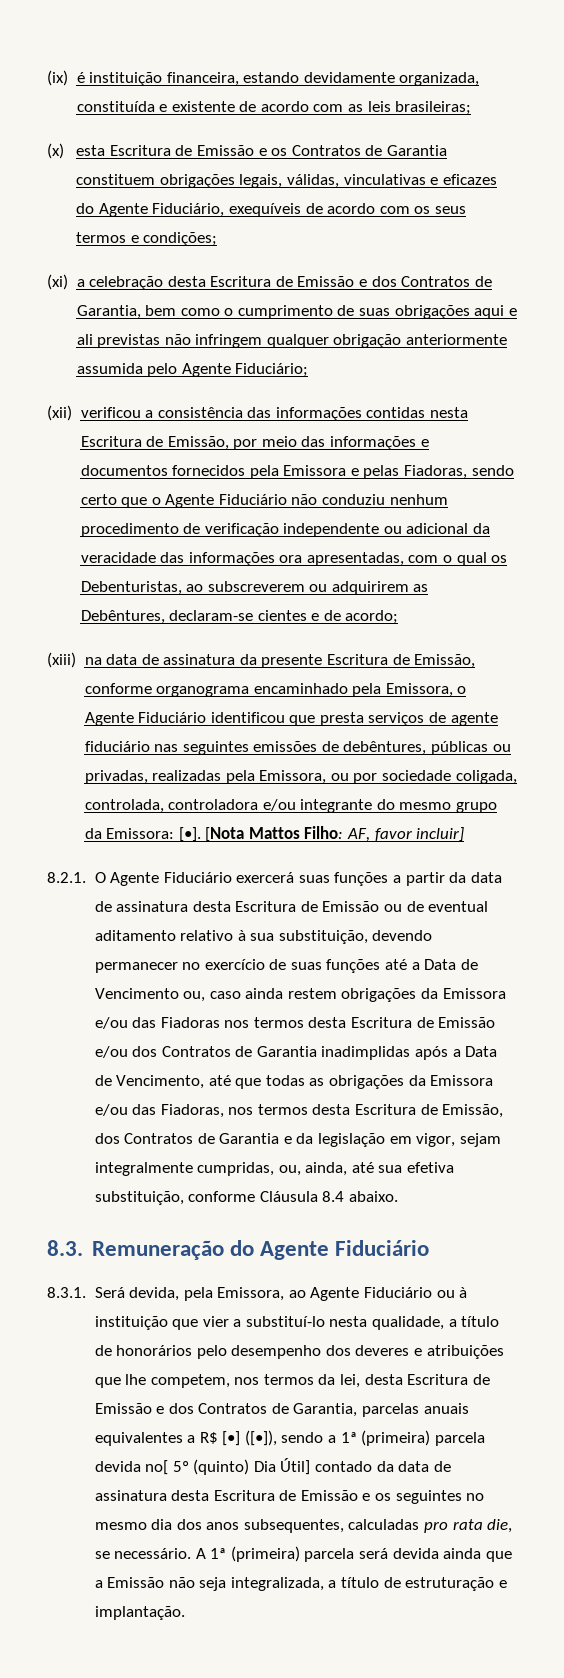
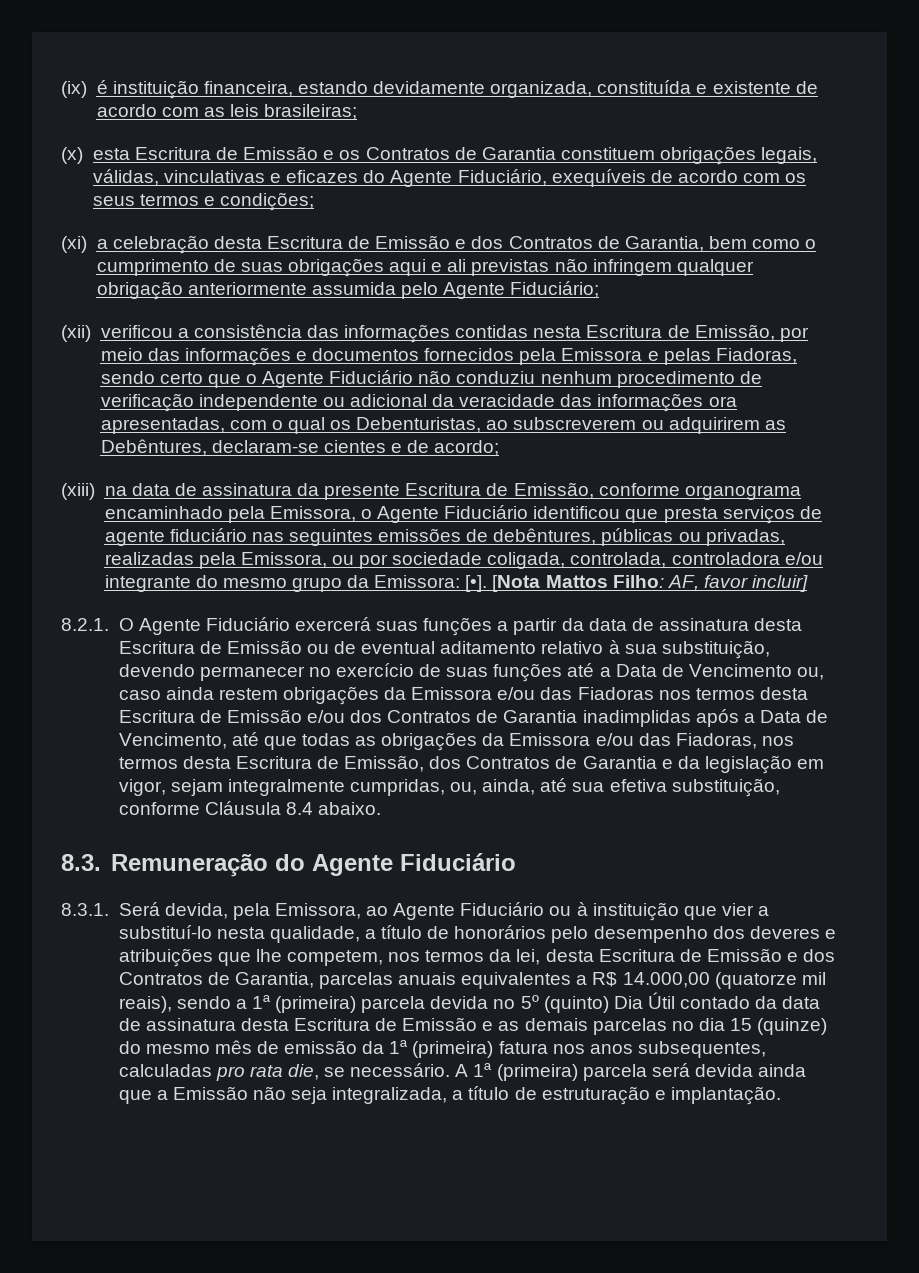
- 8.3.1. Será devida, pela Emissora, ao Agente Fiduciário ou à instituição que vier a substituí-lo nesta qualidade, a título de honorários pelo desempenho dos deveres e atribuições que lhe competem, nos termos da lei, desta Escritura de Emissão e dos Contratos de Garantia, parcelas anuais equivalentes a R$ [•] ([•]), sendo a 1ª (primeira) parcela devida no[ 5º (quinto) Dia Útil] contado da data de assinatura desta Escritura de Emissão e os seguintes no mesmo dia dos anos subsequentes, calculadas pro rata die, se necessário.
+ 8.3.1. Será devida, pela Emissora, ao Agente Fiduciário ou à instituição que vier a substituí-lo nesta qualidade, a título de honorários pelo desempenho dos deveres e atribuições que lhe competem, nos termos da lei, desta Escritura de Emissão e dos Contratos de Garantia, parcelas anuais equivalentes a R$ 14.000,00 (quatorze mil reais), sendo a 1ª (primeira) parcela devida no 5º (quinto) Dia Útil contado da data de assinatura desta Escritura de Emissão e as demais parcelas no dia 15 (quinze) do mesmo mês de emissão da 1ª (primeira) fatura nos anos subsequentes, calculadas pro rata die, se necessário.

